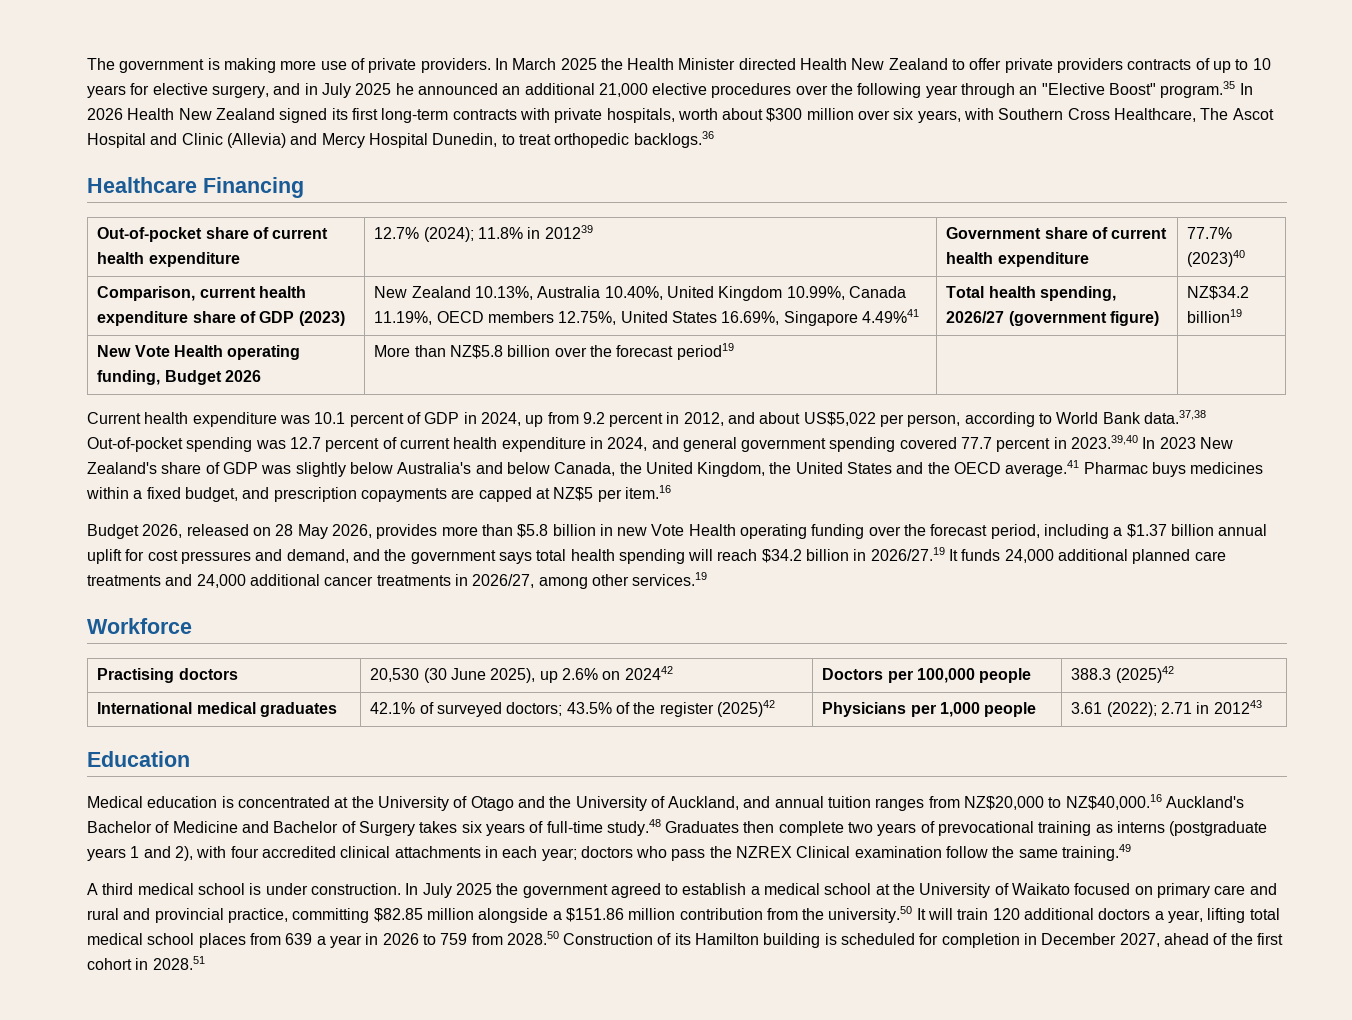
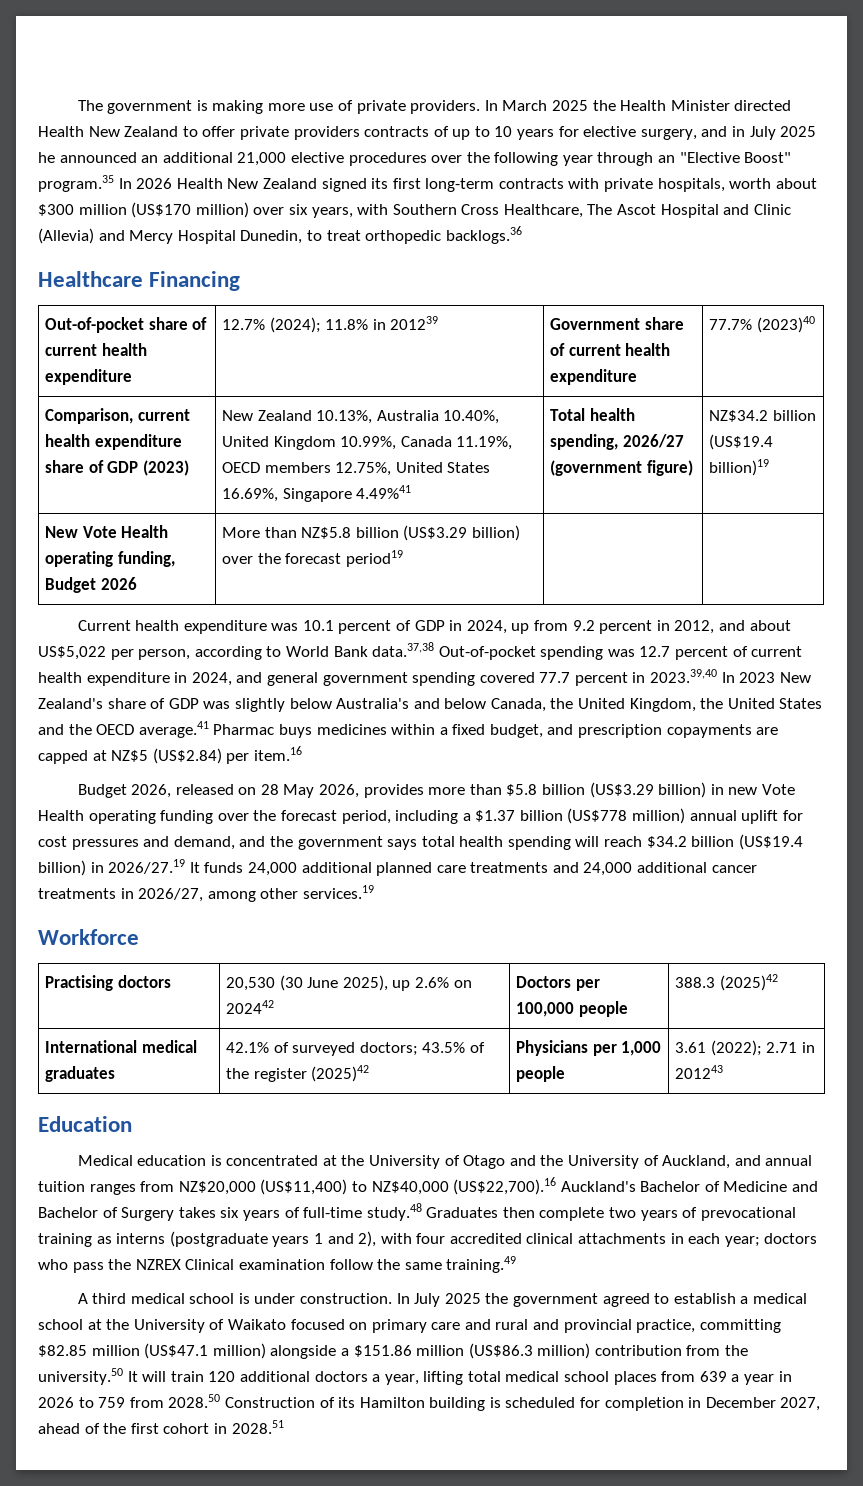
- In March 2025 the Health Minister directed Health New Zealand to offer private providers contracts of up to 10 years for elective surgery, and in July 2025 he announced an additional 21,000 elective procedures over the following year through an "Elective Boost" program.35 In 2026 Health New Zealand signed its first long-term contracts with private hospitals, worth about $300 million over six years, with Southern Cross Healthcare, The Ascot Hospital and Clinic (Allevia) and Mercy Hospital Dunedin, to treat orthopedic backlogs.36
+ In March 2025 the Health Minister directed Health New Zealand to offer private providers contracts of up to 10 years for elective surgery, and in July 2025 he announced an additional 21,000 elective procedures over the following year through an "Elective Boost" program.35 In 2026 Health New Zealand signed its first long-term contracts with private hospitals, worth about $300 million (US$170 million) over six years, with Southern Cross Healthcare, The Ascot Hospital and Clinic (Allevia) and Mercy Hospital Dunedin, to treat orthopedic backlogs.36
- Comparison, current health expenditure share of GDP (2023) | New Zealand 10.13%, Australia 10.40%, United Kingdom 10.99%, Canada 11.19%, OECD members 12.75%, United States 16.69%, Singapore 4.49%41 | Total health spending, 2026/27 (government figure) | NZ$34.2 billion19
+ Comparison, current health expenditure share of GDP (2023) | New Zealand 10.13%, Australia 10.40%, United Kingdom 10.99%, Canada 11.19%, OECD members 12.75%, United States 16.69%, Singapore 4.49%41 | Total health spending, 2026/27 (government figure) | NZ$34.2 billion (US$19.4 billion)19
- New Vote Health operating funding, Budget 2026 | More than NZ$5.8 billion over the forecast period19 | |
+ New Vote Health operating funding, Budget 2026 | More than NZ$5.8 billion (US$3.29 billion) over the forecast period19 | |
- Current health expenditure was 10.1 percent of GDP in 2024, up from 9.2 percent in 2012, and about US$5,022 per person, according to World Bank data.37,38 Out-of-pocket spending was 12.7 percent of current health expenditure in 2024, and general government spending covered 77.7 percent in 2023.39,40 In 2023 New Zealand's share of GDP was slightly below Australia's and below Canada, the United Kingdom, the United States and the OECD average.41 Pharmac buys medicines within a fixed budget, and prescription copayments are capped at NZ$5 per item.16
+ Current health expenditure was 10.1 percent of GDP in 2024, up from 9.2 percent in 2012, and about US$5,022 per person, according to World Bank data.37,38 Out-of-pocket spending was 12.7 percent of current health expenditure in 2024, and general government spending covered 77.7 percent in 2023.39,40 In 2023 New Zealand's share of GDP was slightly below Australia's and below Canada, the United Kingdom, the United States and the OECD average.41 Pharmac buys medicines within a fixed budget, and prescription copayments are capped at NZ$5 (US$2.84) per item.16
- Budget 2026, released on 28 May 2026, provides more than $5.8 billion in new Vote Health operating funding over the forecast period, including a $1.37 billion annual uplift for cost pressures and demand, and the government says total health spending will reach $34.2 billion in 2026/27.19 It funds 24,000 additional planned care treatments and 24,000 additional cancer treatments in 2026/27, among other services.19
+ Budget 2026, released on 28 May 2026, provides more than $5.8 billion (US$3.29 billion) in new Vote Health operating funding over the forecast period, including a $1.37 billion (US$778 million) annual uplift for cost pressures and demand, and the government says total health spending will reach $34.2 billion (US$19.4 billion) in 2026/27.19 It funds 24,000 additional planned care treatments and 24,000 additional cancer treatments in 2026/27, among other services.19
- Medical education is concentrated at the University of Otago and the University of Auckland, and annual tuition ranges from NZ$20,000 to NZ$40,000.16 Auckland's Bachelor of Medicine and Bachelor of Surgery takes six years of full-time study.48 Graduates then complete two years of prevocational training as interns (postgraduate years 1 and 2), with four accredited clinical attachments in each year;
+ Medical education is concentrated at the University of Otago and the University of Auckland, and annual tuition ranges from NZ$20,000 (US$11,400) to NZ$40,000 (US$22,700).16 Auckland's Bachelor of Medicine and Bachelor of Surgery takes six years of full-time study.48 Graduates then complete two years of prevocational training as interns (postgraduate years 1 and 2), with four accredited clinical attachments in each year;
- In July 2025 the government agreed to establish a medical school at the University of Waikato focused on primary care and rural and provincial practice, committing $82.85 million alongside a $151.86 million contribution from the university.50 It will train 120 additional doctors a year, lifting total medical school places from 639 a year in 2026 to 759 from 2028.50 Construction of its Hamilton building is scheduled for completion in December 2027, ahead of the first cohort in 2028.51
+ In July 2025 the government agreed to establish a medical school at the University of Waikato focused on primary care and rural and provincial practice, committing $82.85 million (US$47.1 million) alongside a $151.86 million (US$86.3 million) contribution from the university.50 It will train 120 additional doctors a year, lifting total medical school places from 639 a year in 2026 to 759 from 2028.50 Construction of its Hamilton building is scheduled for completion in December 2027, ahead of the first cohort in 2028.51

